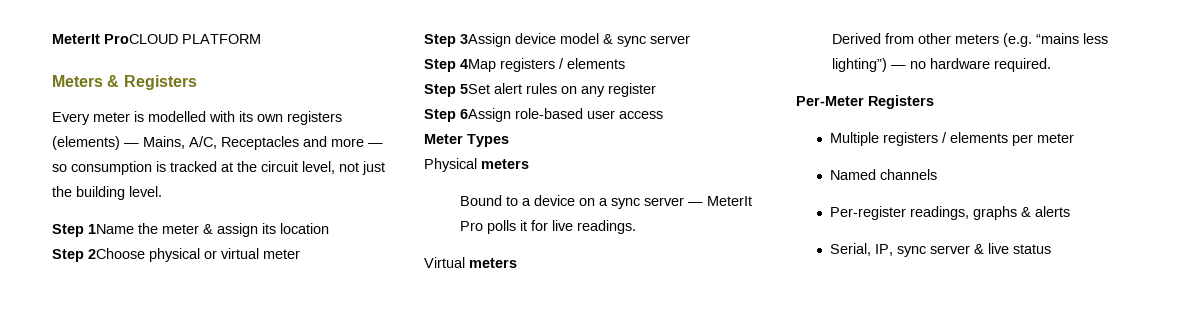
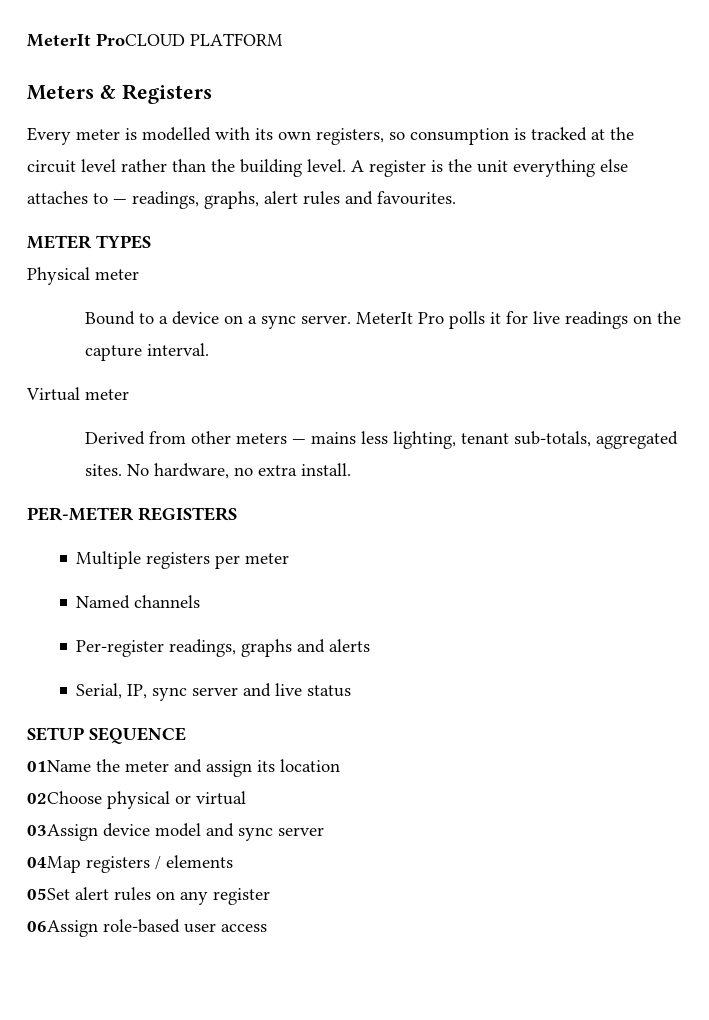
- Every meter is modelled with its own registers (elements) — Mains, A/C, Receptacles and more — so consumption is tracked at the circuit level, not just the building level.
- Step 1Name the meter & assign its location
- Step 2Choose physical or virtual meter
- Step 3Assign device model & sync server
- Step 4Map registers / elements
- Step 5Set alert rules on any register
- Step 6Assign role-based user access
- Meter Types
+ Every meter is modelled with its own registers, so consumption is tracked at the circuit level rather than the building level. A register is the unit everything else attaches to — readings, graphs, alert rules and favourites.
+ METER TYPES
- Physical meters
+ Physical meter
- Bound to a device on a sync server — MeterIt Pro polls it for live readings.
+ Bound to a device on a sync server. MeterIt Pro polls it for live readings on the capture interval.
- Virtual meters
+ Virtual meter
- Derived from other meters (e.g. “mains less lighting”) — no hardware required.
- Per-Meter Registers
+ Derived from other meters — mains less lighting, tenant sub-totals, aggregated sites. No hardware, no extra install.
+ PER-METER REGISTERS
- Multiple registers / elements per meter
+ Multiple registers per meter
- Per-register readings, graphs & alerts
+ Per-register readings, graphs and alerts
- Serial, IP, sync server & live status
+ Serial, IP, sync server and live status
+ SETUP SEQUENCE
+ 01Name the meter and assign its location
+ 02Choose physical or virtual
+ 03Assign device model and sync server
+ 04Map registers / elements
+ 05Set alert rules on any register
+ 06Assign role-based user access

